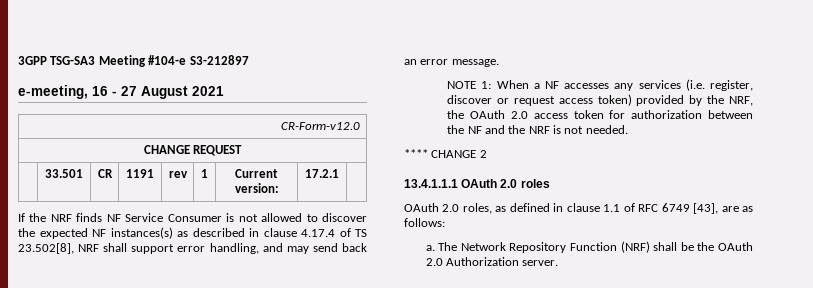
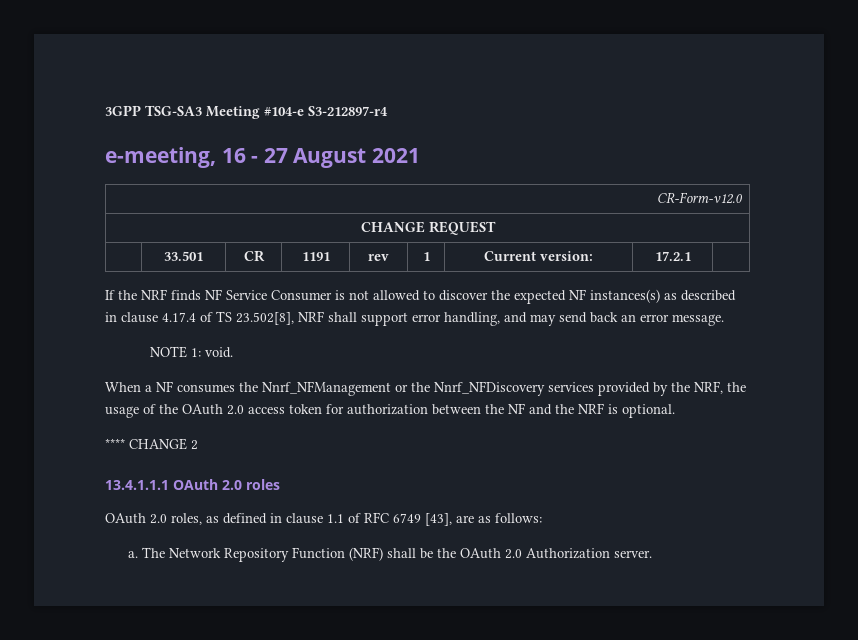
- 3GPP TSG-SA3 Meeting #104-e S3-212897
+ 3GPP TSG-SA3 Meeting #104-e S3-212897-r4
- NOTE 1: When a NF accesses any services (i.e. register, discover or request access token) provided by the NRF, the OAuth 2.0 access token for authorization between the NF and the NRF is not needed.
+ NOTE 1: void.
+ When a NF consumes the Nnrf_NFManagement or the Nnrf_NFDiscovery services provided by the NRF, the usage of the OAuth 2.0 access token for authorization between the NF and the NRF is optional.

